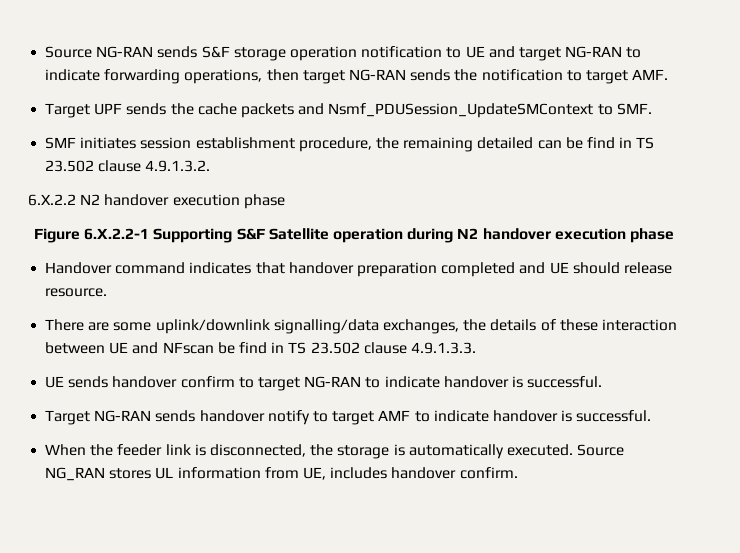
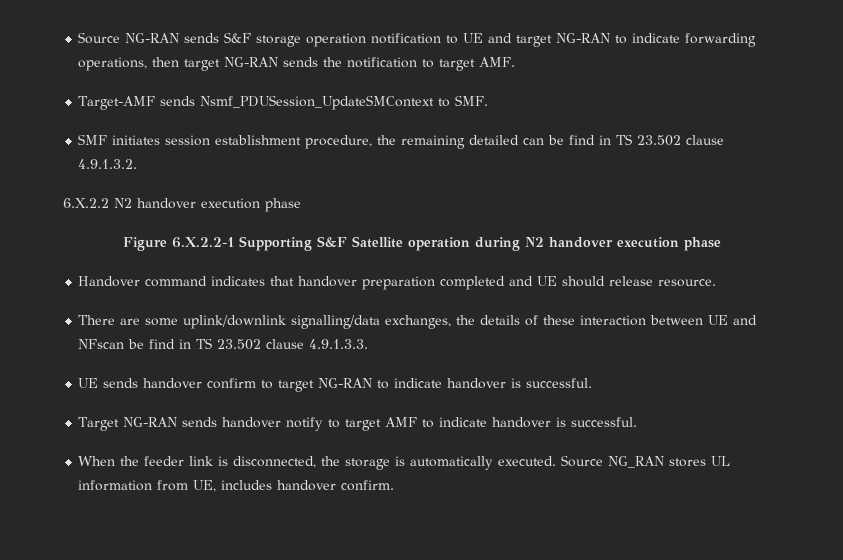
- Target UPF sends the cache packets and Nsmf_PDUSession_UpdateSMContext to SMF.
+ Target-AMF sends Nsmf_PDUSession_UpdateSMContext to SMF.

